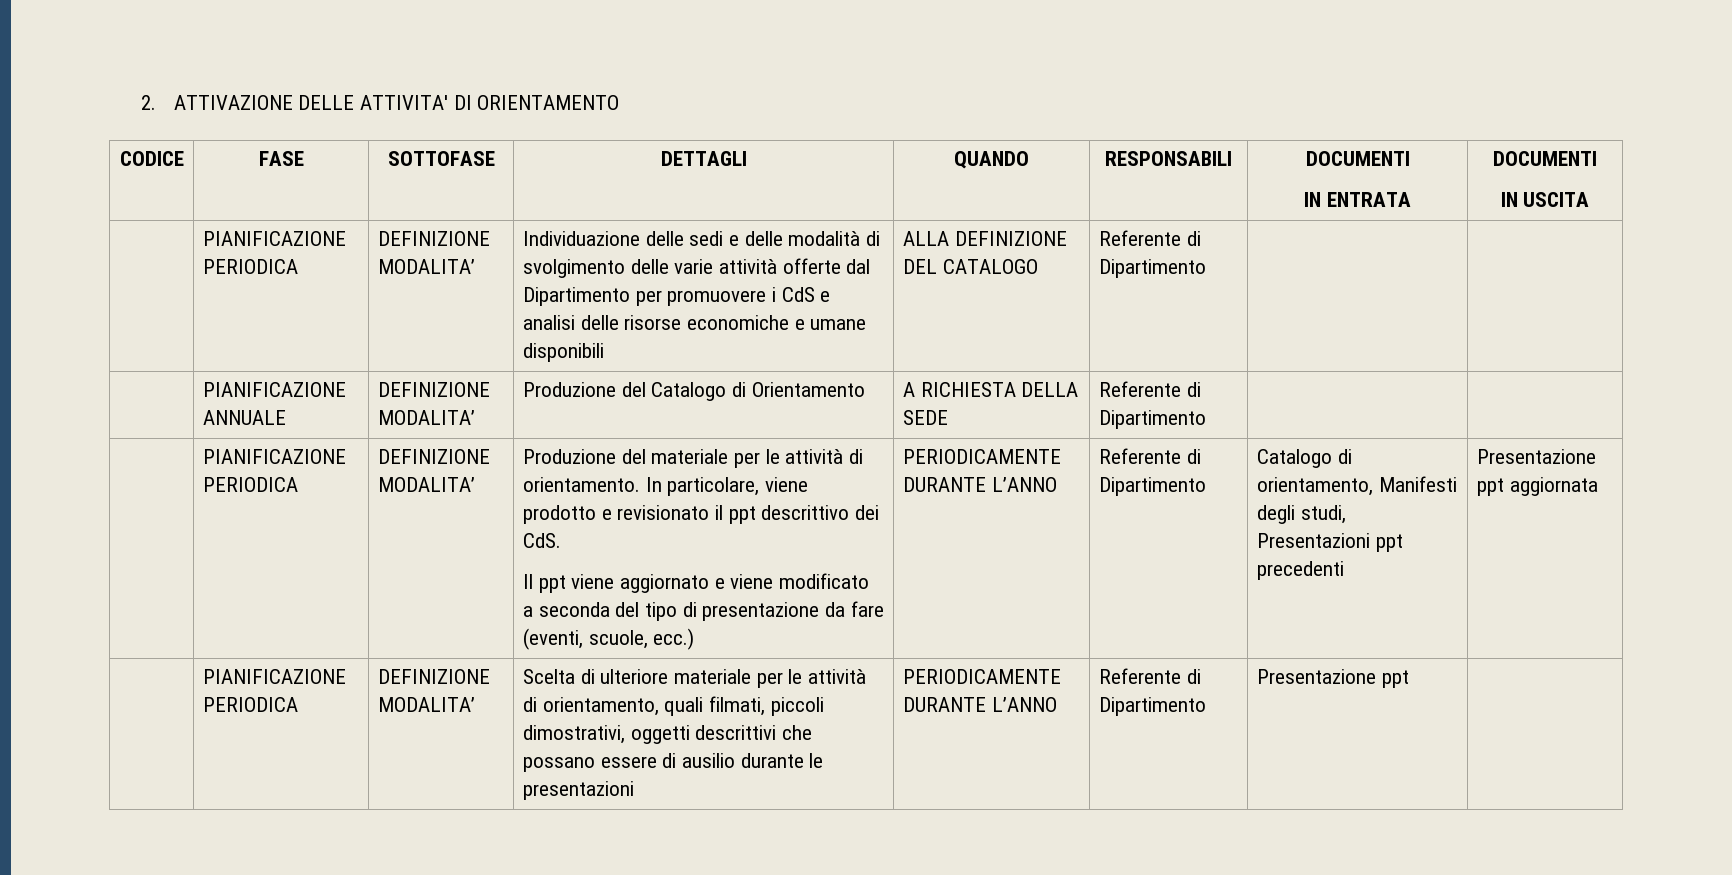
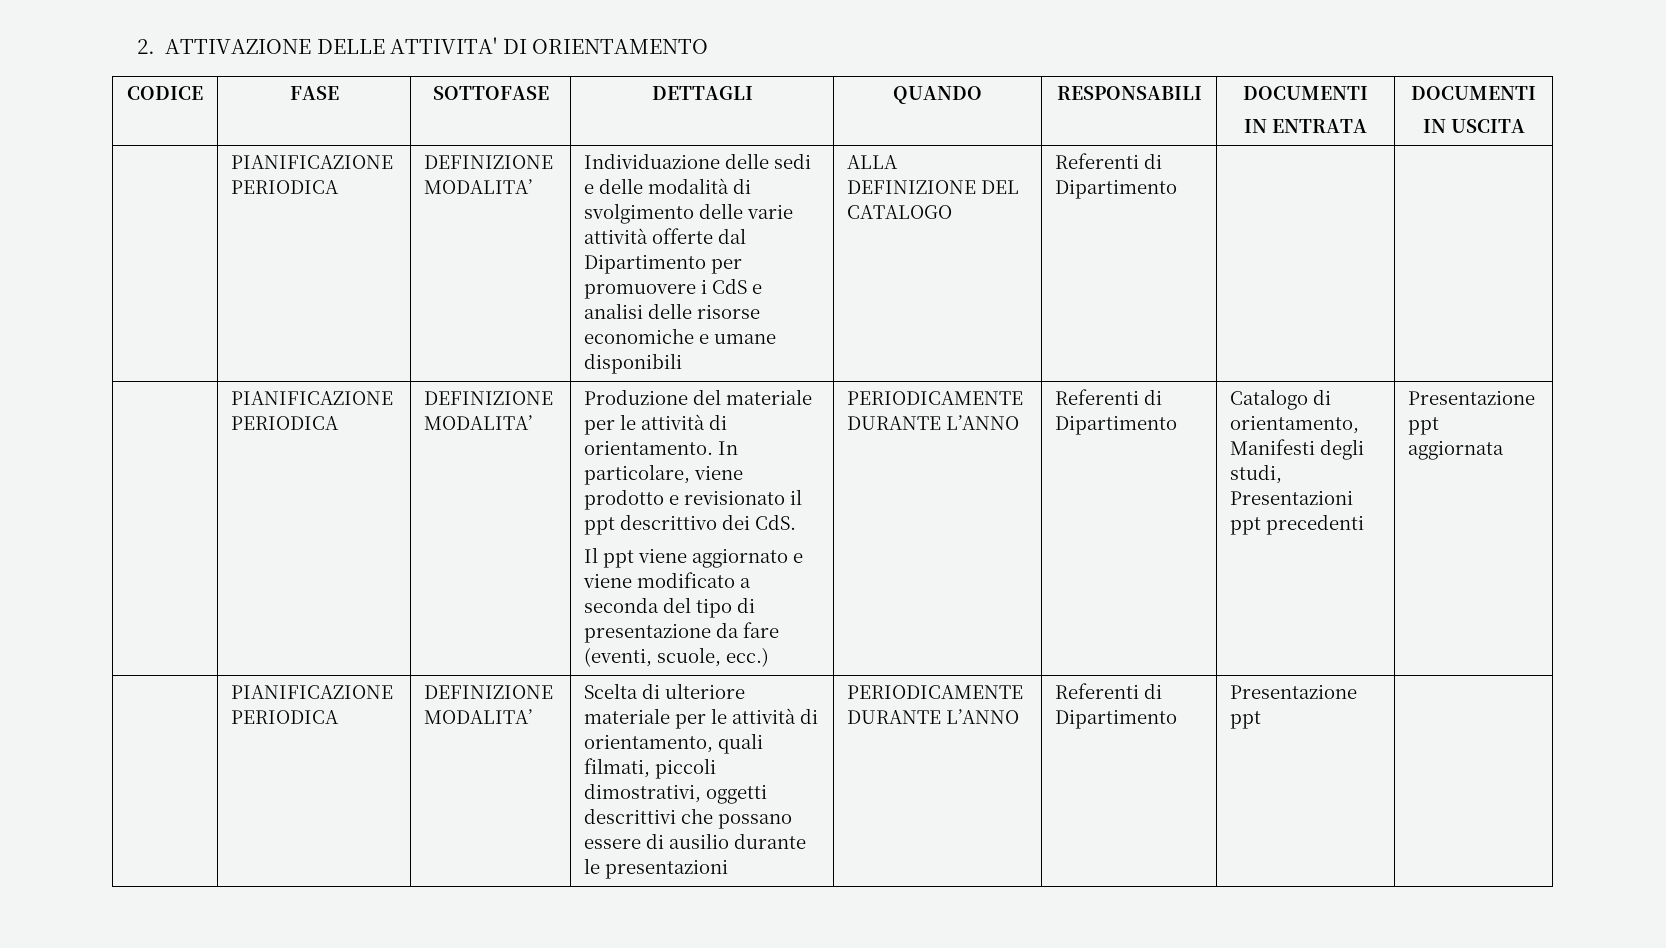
- | PIANIFICAZIONE PERIODICA | DEFINIZIONE MODALITA’ | Individuazione delle sedi e delle modalità di svolgimento delle varie attività offerte dal Dipartimento per promuovere i CdS e analisi delle risorse economiche e umane disponibili | ALLA DEFINIZIONE DEL CATALOGO | Referente di Dipartimento | |
- | PIANIFICAZIONE ANNUALE | DEFINIZIONE MODALITA’ | Produzione del Catalogo di Orientamento | A RICHIESTA DELLA SEDE | Referente di Dipartimento | |
+ | PIANIFICAZIONE PERIODICA | DEFINIZIONE MODALITA’ | Individuazione delle sedi e delle modalità di svolgimento delle varie attività offerte dal Dipartimento per promuovere i CdS e analisi delle risorse economiche e umane disponibili | ALLA DEFINIZIONE DEL CATALOGO | Referenti di Dipartimento | |
- Il ppt viene aggiornato e viene modificato a seconda del tipo di presentazione da fare (eventi, scuole, ecc.) | PERIODICAMENTE DURANTE L’ANNO | Referente di Dipartimento
+ Il ppt viene aggiornato e viene modificato a seconda del tipo di presentazione da fare (eventi, scuole, ecc.) | PERIODICAMENTE DURANTE L’ANNO | Referenti di Dipartimento
- | PIANIFICAZIONE PERIODICA | DEFINIZIONE MODALITA’ | Scelta di ulteriore materiale per le attività di orientamento, quali filmati, piccoli dimostrativi, oggetti descrittivi che possano essere di ausilio durante le presentazioni | PERIODICAMENTE DURANTE L’ANNO | Referente di Dipartimento | Presentazione ppt |
+ | PIANIFICAZIONE PERIODICA | DEFINIZIONE MODALITA’ | Scelta di ulteriore materiale per le attività di orientamento, quali filmati, piccoli dimostrativi, oggetti descrittivi che possano essere di ausilio durante le presentazioni | PERIODICAMENTE DURANTE L’ANNO | Referenti di Dipartimento | Presentazione ppt |

